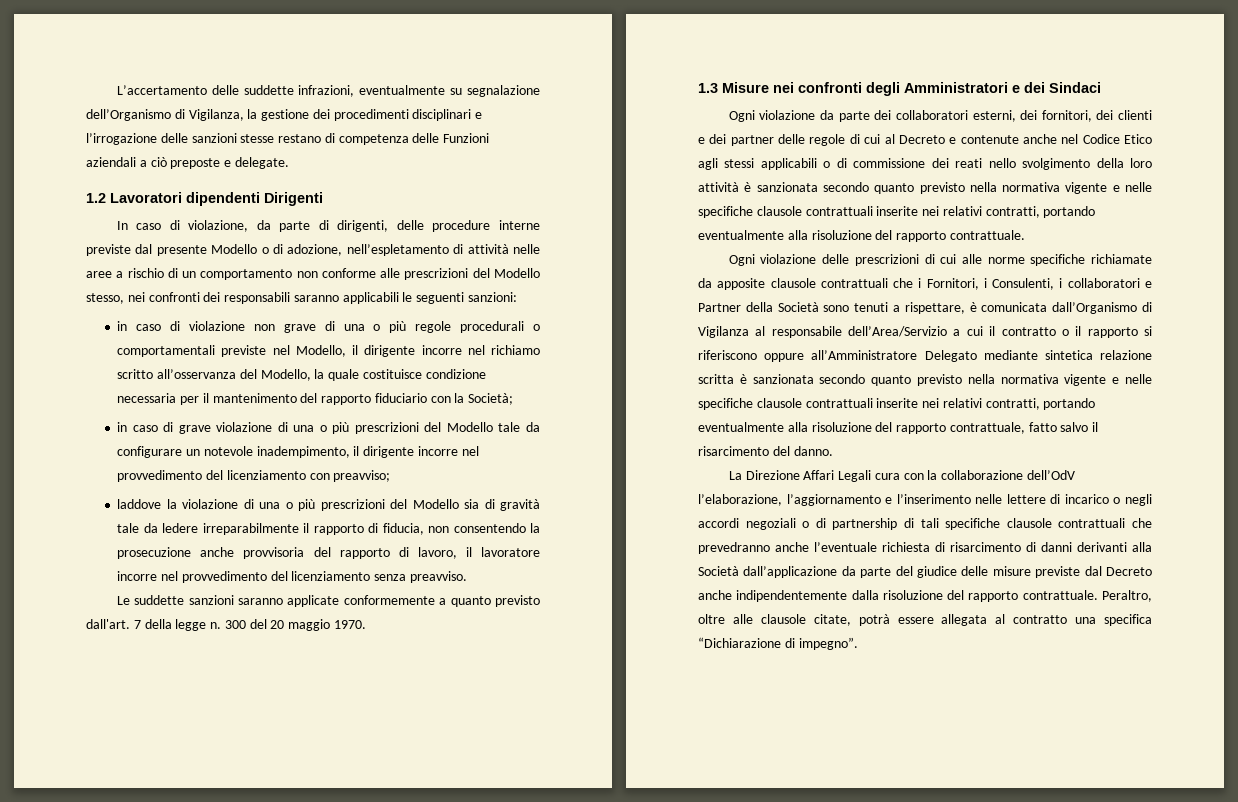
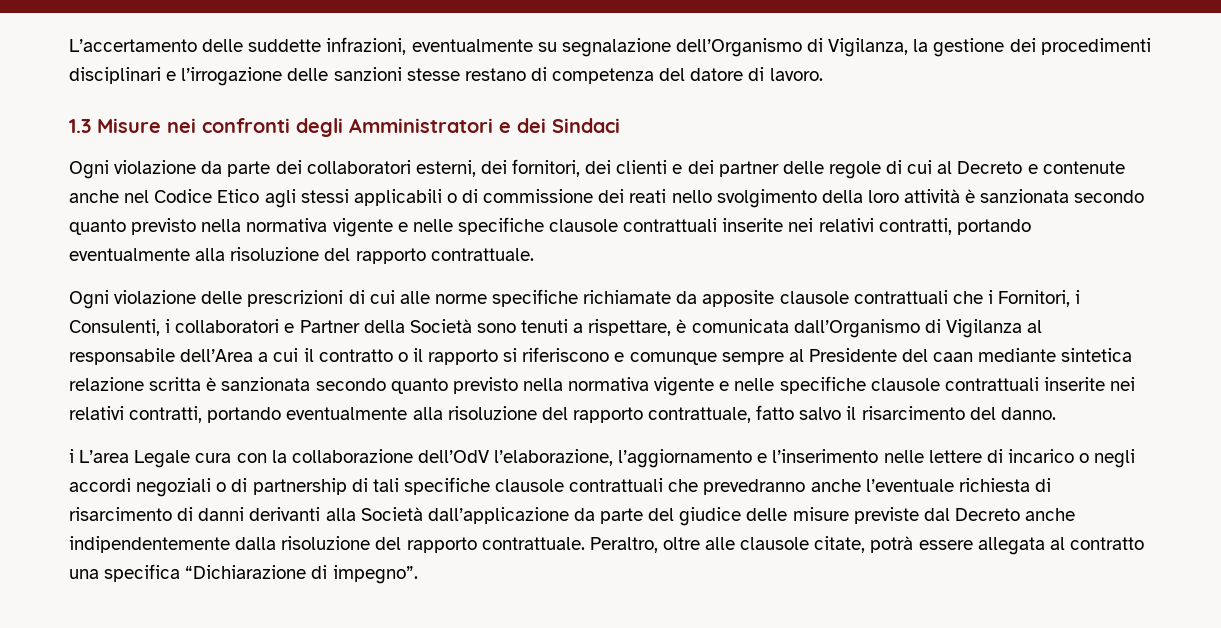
- L’accertamento delle suddette infrazioni, eventualmente su segnalazione dell’Organismo di Vigilanza, la gestione dei procedimenti disciplinari e l’irrogazione delle sanzioni stesse restano di competenza delle Funzioni aziendali a ciò preposte e delegate.
- 1.2 Lavoratori dipendenti Dirigenti
- In caso di violazione, da parte di dirigenti, delle procedure interne previste dal presente Modello o di adozione, nell’espletamento di attività nelle aree a rischio di un comportamento non conforme alle prescrizioni del Modello stesso, nei confronti dei responsabili saranno applicabili le seguenti sanzioni:
- in caso di violazione non grave di una o più regole procedurali o comportamentali previste nel Modello, il dirigente incorre nel richiamo scritto all’osservanza del Modello, la quale costituisce condizione necessaria per il mantenimento del rapporto fiduciario con la Società;
- in caso di grave violazione di una o più prescrizioni del Modello tale da configurare un notevole inadempimento, il dirigente incorre nel provvedimento del licenziamento con preavviso;
- laddove la violazione di una o più prescrizioni del Modello sia di gravità tale da ledere irreparabilmente il rapporto di fiducia, non consentendo la prosecuzione anche provvisoria del rapporto di lavoro, il lavoratore incorre nel provvedimento del licenziamento senza preavviso.
- Le suddette sanzioni saranno applicate conformemente a quanto previsto dall'art. 7 della legge n. 300 del 20 maggio 1970.
+ L’accertamento delle suddette infrazioni, eventualmente su segnalazione dell’Organismo di Vigilanza, la gestione dei procedimenti disciplinari e l’irrogazione delle sanzioni stesse restano di competenza del datore di lavoro.
- Ogni violazione delle prescrizioni di cui alle norme specifiche richiamate da apposite clausole contrattuali che i Fornitori, i Consulenti, i collaboratori e Partner della Società sono tenuti a rispettare, è comunicata dall’Organismo di Vigilanza al responsabile dell’Area/Servizio a cui il contratto o il rapporto si riferiscono oppure all’Amministratore Delegato mediante sintetica relazione scritta è sanzionata secondo quanto previsto nella normativa vigente e nelle specifiche clausole contrattuali inserite nei relativi contratti, portando eventualmente alla risoluzione del rapporto contrattuale, fatto salvo il risarcimento del danno.
+ Ogni violazione delle prescrizioni di cui alle norme specifiche richiamate da apposite clausole contrattuali che i Fornitori, i Consulenti, i collaboratori e Partner della Società sono tenuti a rispettare, è comunicata dall’Organismo di Vigilanza al responsabile dell’Area a cui il contratto o il rapporto si riferiscono e comunque sempre al Presidente del caan mediante sintetica relazione scritta è sanzionata secondo quanto previsto nella normativa vigente e nelle specifiche clausole contrattuali inserite nei relativi contratti, portando eventualmente alla risoluzione del rapporto contrattuale, fatto salvo il risarcimento del danno.
- La Direzione Affari Legali cura con la collaborazione dell’OdV l’elaborazione, l’aggiornamento e l’inserimento nelle lettere di incarico o negli accordi negoziali o di partnership di tali specifiche clausole contrattuali che prevedranno anche l’eventuale richiesta di risarcimento di danni derivanti alla Società dall’applicazione da parte del giudice delle misure previste dal Decreto anche indipendentemente dalla risoluzione del rapporto contrattuale.
+ i L’area Legale cura con la collaborazione dell’OdV l’elaborazione, l’aggiornamento e l’inserimento nelle lettere di incarico o negli accordi negoziali o di partnership di tali specifiche clausole contrattuali che prevedranno anche l’eventuale richiesta di risarcimento di danni derivanti alla Società dall’applicazione da parte del giudice delle misure previste dal Decreto anche indipendentemente dalla risoluzione del rapporto contrattuale.

